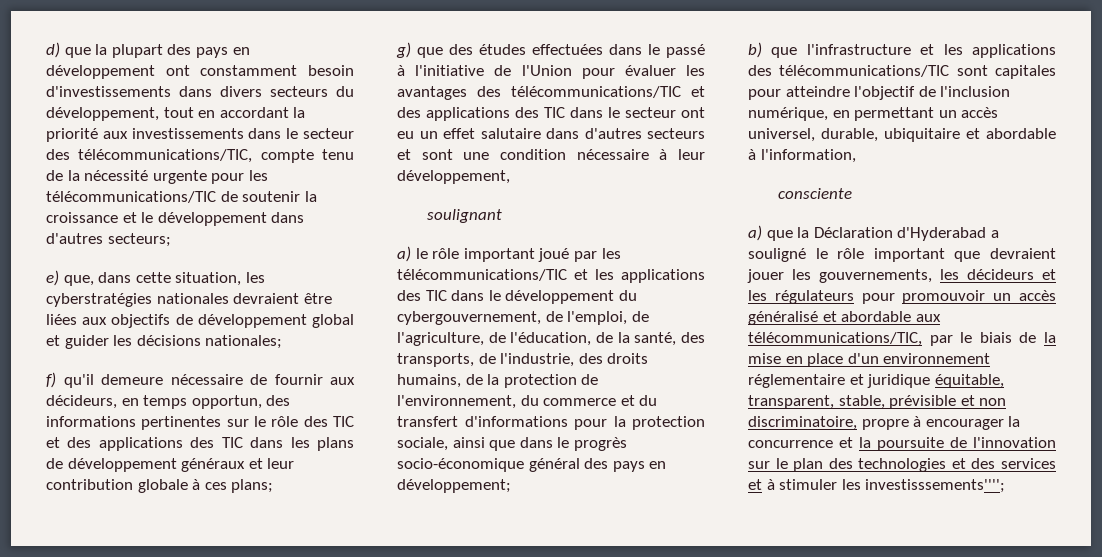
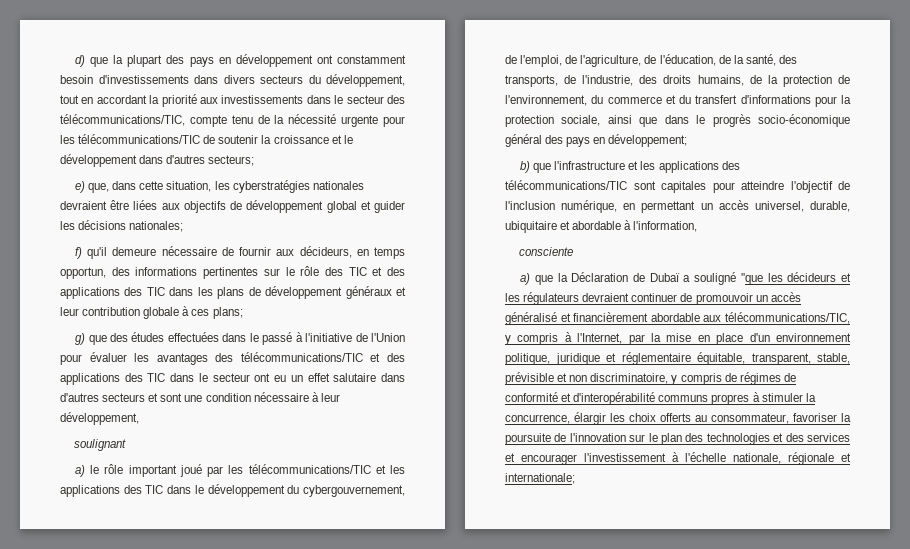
- a) que la Déclaration d'Hyderabad a souligné le rôle important que devraient jouer les gouvernements, les décideurs et les régulateurs pour promouvoir un accès généralisé et abordable aux télécommunications/TIC, par le biais de la mise en place d'un environnement réglementaire et juridique équitable, transparent, stable, prévisible et non discriminatoire, propre à encourager la concurrence et la poursuite de l'innovation sur le plan des technologies et des services et à stimuler les investisssements'''';
+ a) que la Déclaration de Dubaï a souligné ''que les décideurs et les régulateurs devraient continuer de promouvoir un accès généralisé et financièrement abordable aux télécommunications/TIC, y compris à l'Internet, par la mise en place d'un environnement politique, juridique et réglementaire équitable, transparent, stable, prévisible et non discriminatoire, y compris de régimes de conformité et d'interopérabilité communs propres à stimuler la concurrence, élargir les choix offerts au consommateur, favoriser la poursuite de l'innovation sur le plan des technologies et des services et encourager l'investissement à l'échelle nationale, régionale et internationale;

